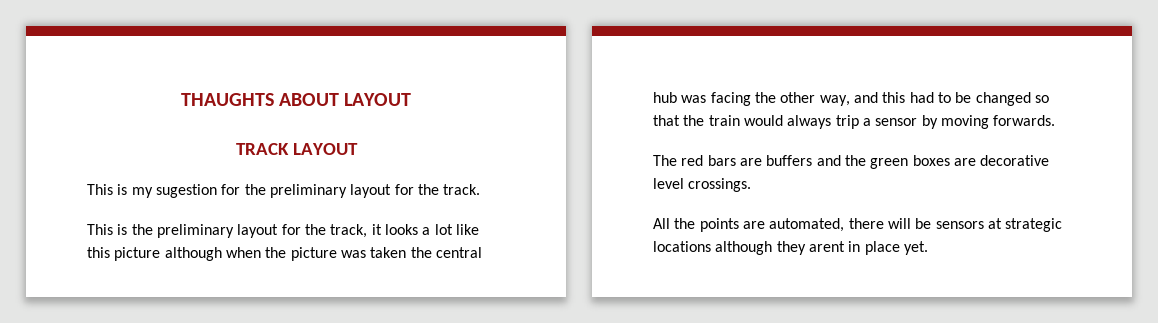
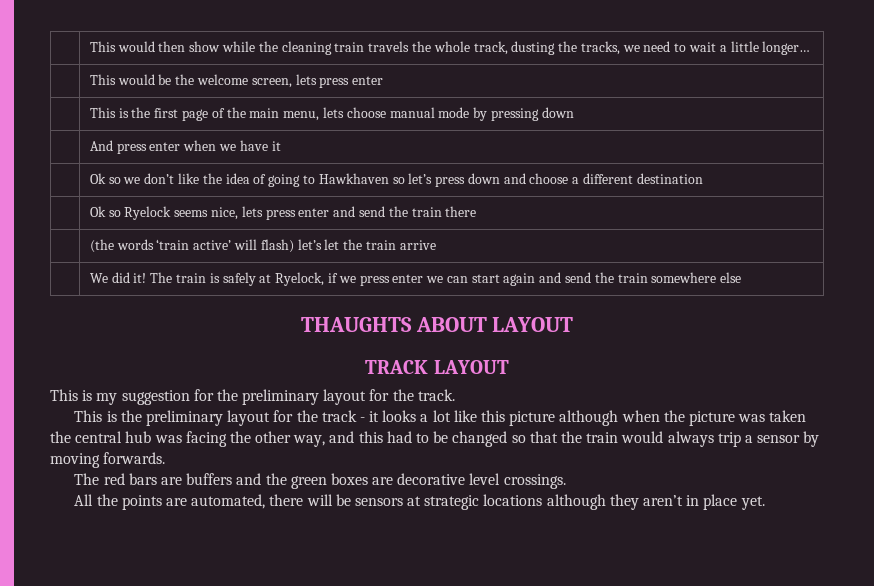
+ | This would then show while the cleaning train travels the whole track, dusting the tracks, we need to wait a little longer…
+ | This would be the welcome screen, lets press enter
+ | This is the first page of the main menu, lets choose manual mode by pressing down
+ | And press enter when we have it
+ | Ok so we don’t like the idea of going to Hawkhaven so let’s press down and choose a different destination
+ | Ok so Ryelock seems nice, lets press enter and send the train there
+ | (the words ‘train active’ will flash) let’s let the train arrive
+ | We did it! The train is safely at Ryelock, if we press enter we can start again and send the train somewhere else
- This is my sugestion for the preliminary layout for the track.
+ This is my suggestion for the preliminary layout for the track.
- This is the preliminary layout for the track, it looks a lot like this picture although when the picture was taken the central hub was facing the other way, and this had to be changed so that the train would always trip a sensor by moving forwards.
+ This is the preliminary layout for the track - it looks a lot like this picture although when the picture was taken the central hub was facing the other way, and this had to be changed so that the train would always trip a sensor by moving forwards.
- All the points are automated, there will be sensors at strategic locations although they arent in place yet.
+ All the points are automated, there will be sensors at strategic locations although they aren’t in place yet.

